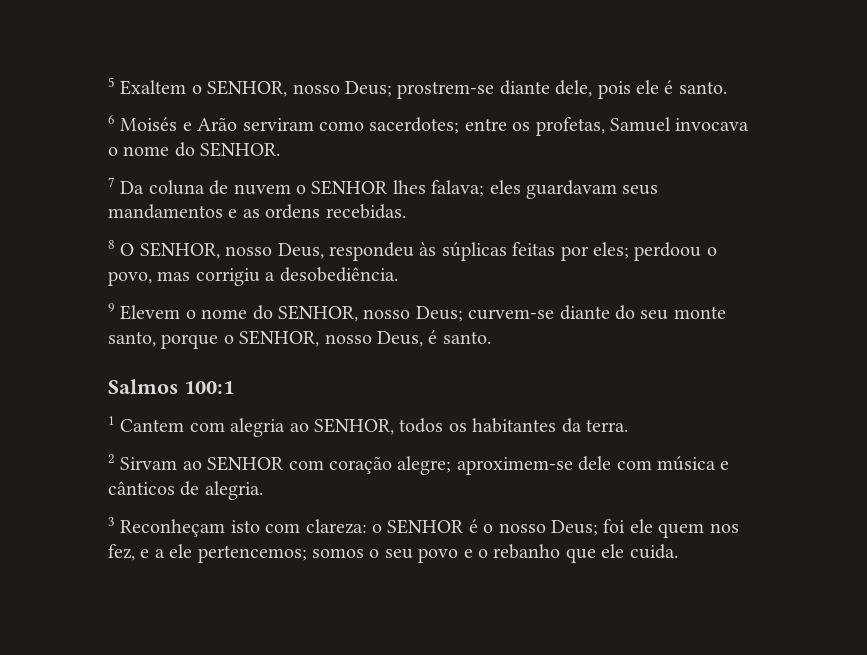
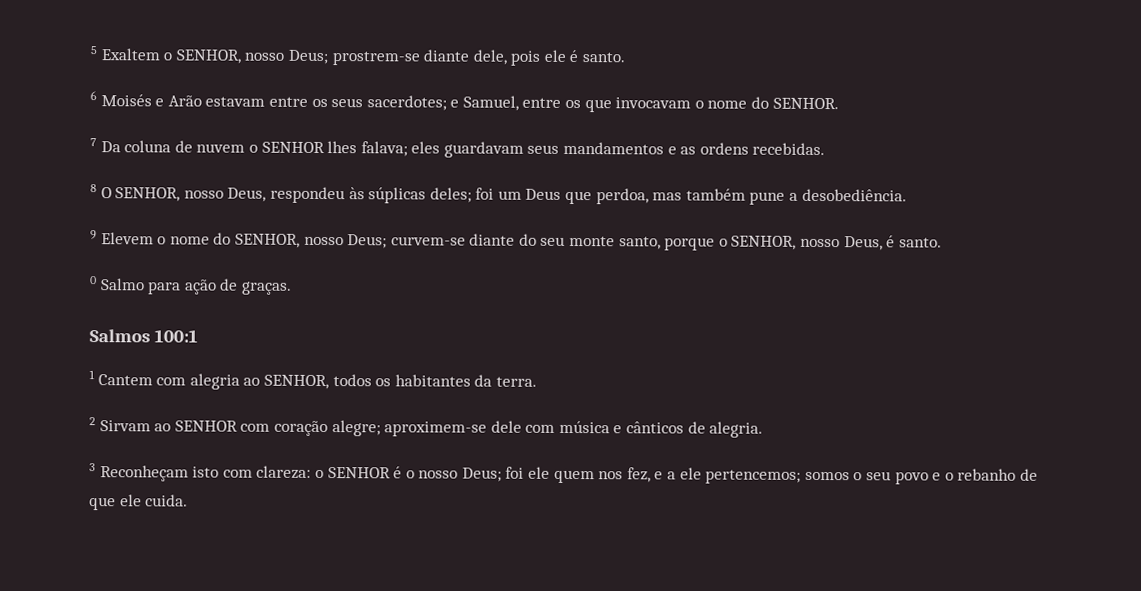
- 6 Moisés e Arão serviram como sacerdotes; entre os profetas, Samuel invocava o nome do SENHOR.
+ 6 Moisés e Arão estavam entre os seus sacerdotes; e Samuel, entre os que invocavam o nome do SENHOR.
- 8 O SENHOR, nosso Deus, respondeu às súplicas feitas por eles; perdoou o povo, mas corrigiu a desobediência.
+ 8 O SENHOR, nosso Deus, respondeu às súplicas deles; foi um Deus que perdoa, mas também pune a desobediência.
+ 0 Salmo para ação de graças.
- 3 Reconheçam isto com clareza: o SENHOR é o nosso Deus; foi ele quem nos fez, e a ele pertencemos; somos o seu povo e o rebanho que ele cuida.
+ 3 Reconheçam isto com clareza: o SENHOR é o nosso Deus; foi ele quem nos fez, e a ele pertencemos; somos o seu povo e o rebanho de que ele cuida.

